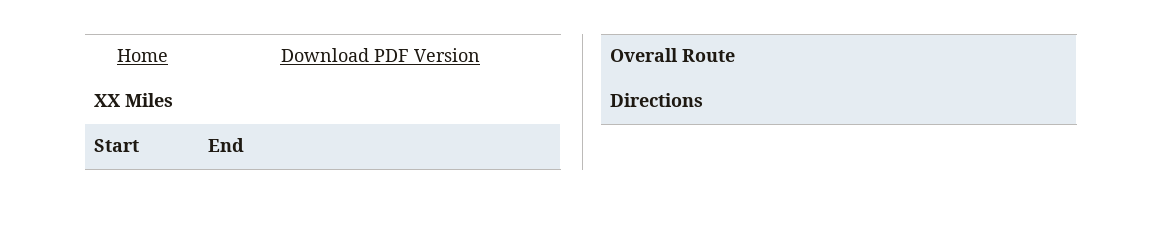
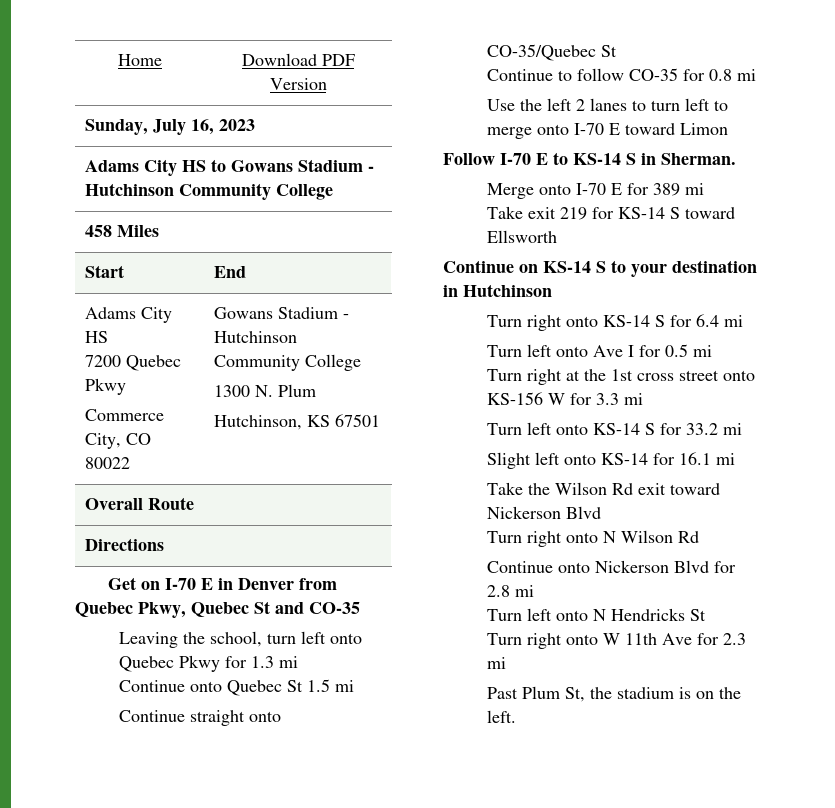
- XX Miles
+ Sunday, July 16, 2023
+ Adams City HS to Gowans Stadium - Hutchinson Community College
+ 458 Miles
  Start | End
+ Adams City HS
+ 7200 Quebec Pkwy
+ Commerce City, CO 80022 | Gowans Stadium - Hutchinson Community College
+ 1300 N. Plum
+ Hutchinson, KS 67501
  Overall Route
  Directions
+ Get on I-70 E in Denver from Quebec Pkwy, Quebec St and CO-35
+ Leaving the school, turn left onto Quebec Pkwy for 1.3 mi
+ Continue onto Quebec St 1.5 mi
+ Continue straight onto CO-35/Quebec St
+ Continue to follow CO-35 for 0.8 mi
+ Use the left 2 lanes to turn left to merge onto I-70 E toward Limon
+ Follow I-70 E to KS-14 S in Sherman.
+ Merge onto I-70 E for 389 mi
+ Take exit 219 for KS-14 S toward Ellsworth
+ Continue on KS-14 S to your destination in Hutchinson
+ Turn right onto KS-14 S for 6.4 mi
+ Turn left onto Ave I for 0.5 mi
+ Turn right at the 1st cross street onto KS-156 W for 3.3 mi
+ Turn left onto KS-14 S for 33.2 mi
+ Slight left onto KS-14 for 16.1 mi
+ Take the Wilson Rd exit toward Nickerson Blvd
+ Turn right onto N Wilson Rd
+ Continue onto Nickerson Blvd for 2.8 mi
+ Turn left onto N Hendricks St
+ Turn right onto W 11th Ave for 2.3 mi
+ Past Plum St, the stadium is on the left.

